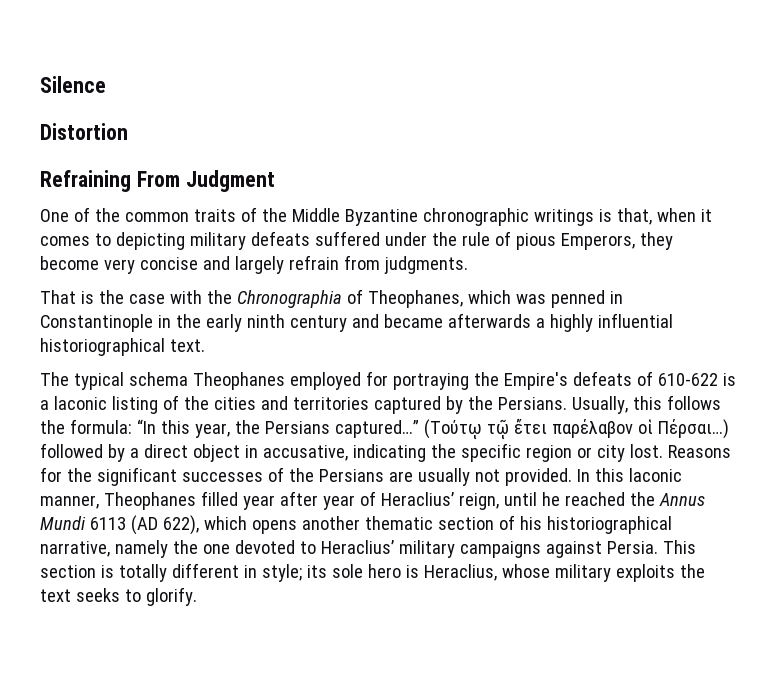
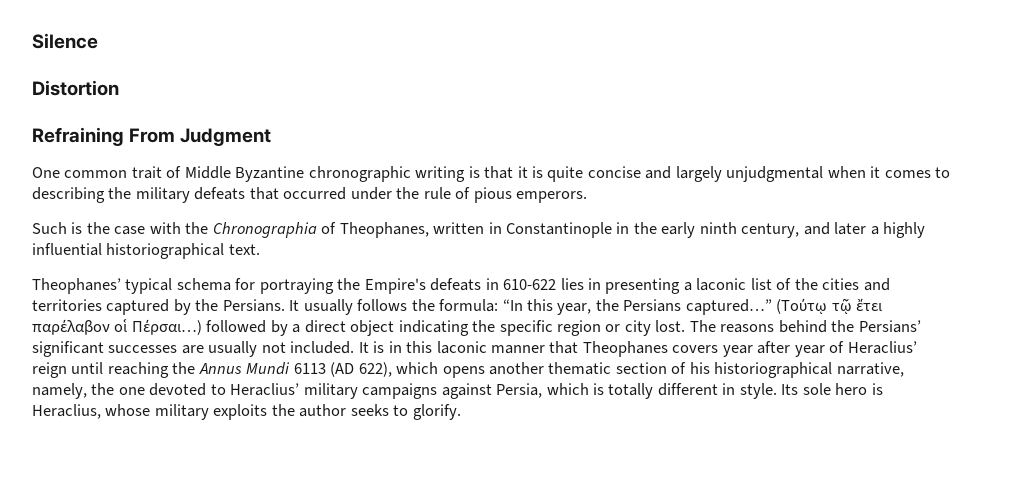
- One of the common traits of the Middle Byzantine chronographic writings is that, when it comes to depicting military defeats suffered under the rule of pious Emperors, they become very concise and largely refrain from judgments.
- That is the case with the Chronographia of Theophanes, which was penned in Constantinople in the early ninth century and became afterwards a highly influential historiographical text.
+ One common trait of Middle Byzantine chronographic writing is that it is quite concise and largely unjudgmental when it comes to describing the military defeats that occurred under the rule of pious emperors.
+ Such is the case with the Chronographia of Theophanes, written in Constantinople in the early ninth century, and later a highly influential historiographical text.
- The typical schema Theophanes employed for portraying the Empire's defeats of 610-622 is a laconic listing of the cities and territories captured by the Persians.
+ Theophanes’ typical schema for portraying the Empire's defeats in 610-622 lies in presenting a laconic list of the cities and territories captured by the Persians.
- Usually, this follows the formula: “In this year, the Persians captured…”
+ It usually follows the formula: “In this year, the Persians captured…”
- (Τούτῳ τῷ ἔτει παρέλαβον οἱ Πέρσαι…) followed by a direct object in accusative, indicating the specific region or city lost.
+ (Τούτῳ τῷ ἔτει παρέλαβον οἱ Πέρσαι…) followed by a direct object indicating the specific region or city lost.
- Reasons for the significant successes of the Persians are usually not provided. In this laconic manner, Theophanes filled year after year of Heraclius’ reign, until he reached the Annus Mundi 6113 (AD 622), which opens another thematic section of his historiographical narrative, namely the one devoted to Heraclius’ military campaigns against Persia. This section is totally different in style; its sole hero is Heraclius, whose military exploits the text seeks to glorify.
+ The reasons behind the Persians’ significant successes are usually not included. It is in this laconic manner that Theophanes covers year after year of Heraclius’ reign until reaching the Annus Mundi 6113 (AD 622), which opens another thematic section of his historiographical narrative, namely, the one devoted to Heraclius’ military campaigns against Persia, which is totally different in style. Its sole hero is Heraclius, whose military exploits the author seeks to glorify.

